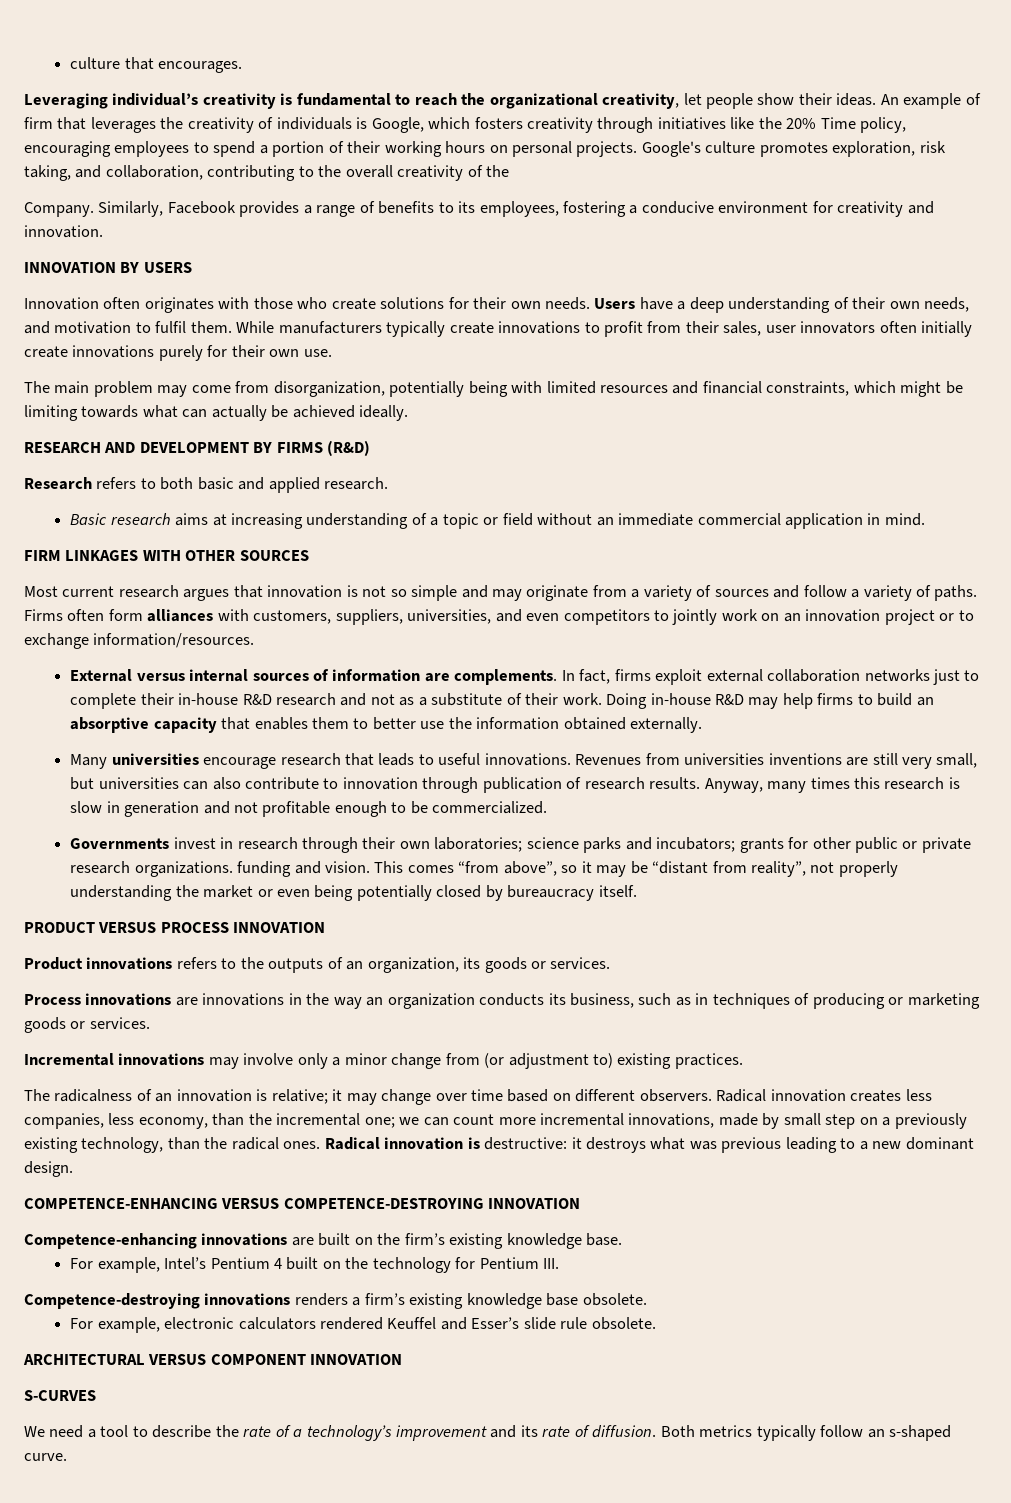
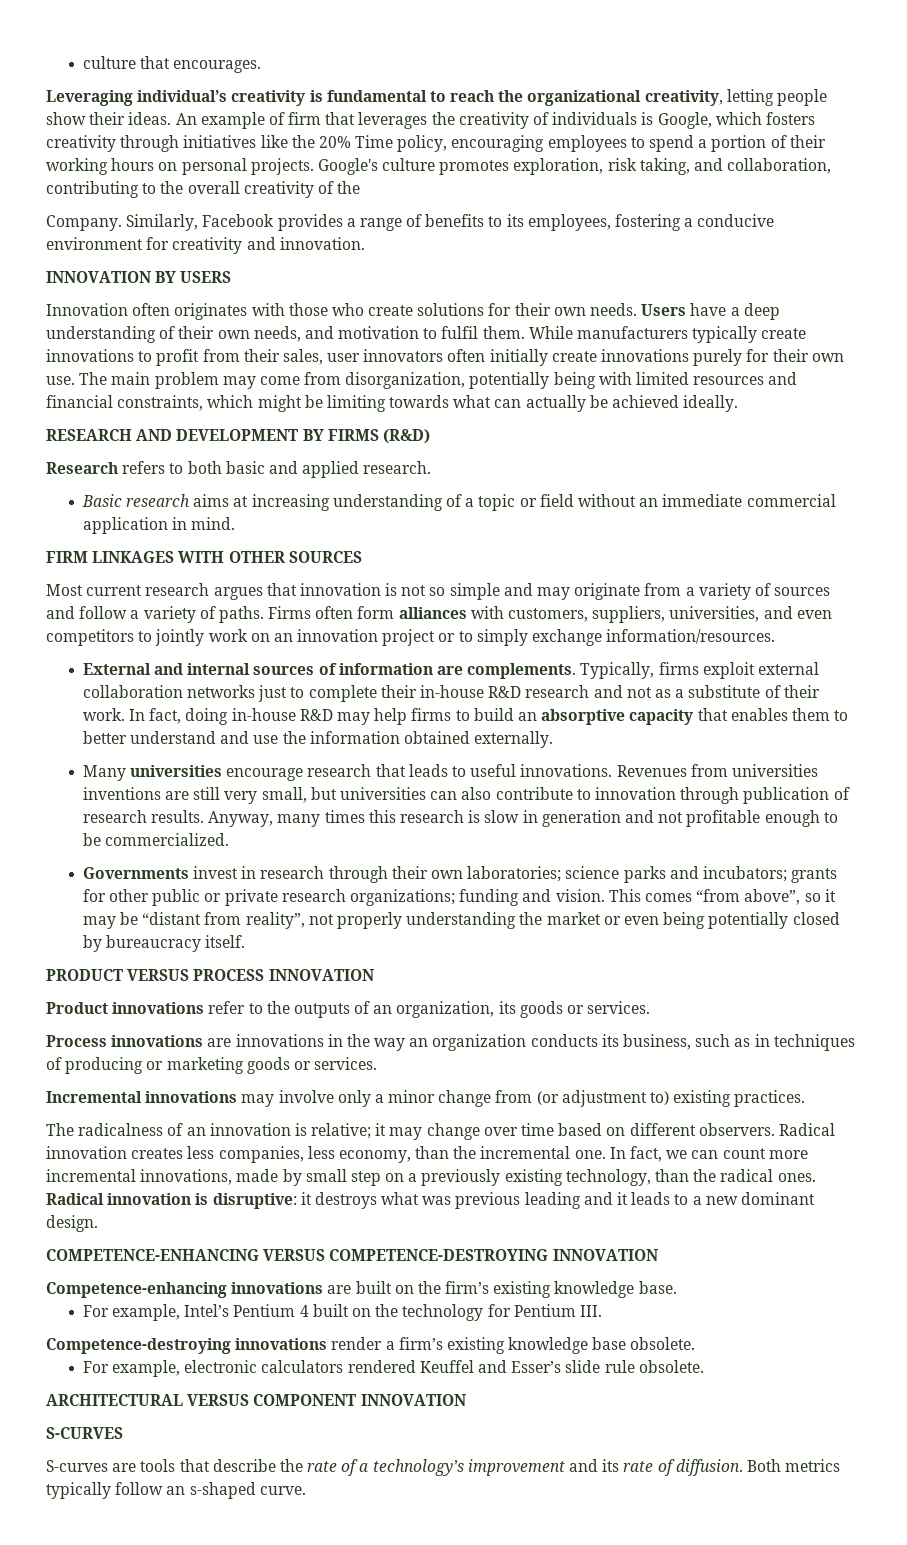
- Leveraging individual’s creativity is fundamental to reach the organizational creativity, let people show their ideas.
+ Leveraging individual’s creativity is fundamental to reach the organizational creativity, letting people show their ideas.
- While manufacturers typically create innovations to profit from their sales, user innovators often initially create innovations purely for their own use.
- The main problem may come from disorganization, potentially being with limited resources and financial constraints, which might be limiting towards what can actually be achieved ideally.
+ While manufacturers typically create innovations to profit from their sales, user innovators often initially create innovations purely for their own use. The main problem may come from disorganization, potentially being with limited resources and financial constraints, which might be limiting towards what can actually be achieved ideally.
- Firms often form alliances with customers, suppliers, universities, and even competitors to jointly work on an innovation project or to exchange information/resources.
+ Firms often form alliances with customers, suppliers, universities, and even competitors to jointly work on an innovation project or to simply exchange information/resources.
- External versus internal sources of information are complements.
+ External and internal sources of information are complements.
- In fact, firms exploit external collaboration networks just to complete their in-house R&D research and not as a substitute of their work.
+ Typically, firms exploit external collaboration networks just to complete their in-house R&D research and not as a substitute of their work.
- Doing in-house R&D may help firms to build an absorptive capacity that enables them to better use the information obtained externally.
+ In fact, doing in-house R&D may help firms to build an absorptive capacity that enables them to better understand and use the information obtained externally.
- Governments invest in research through their own laboratories; science parks and incubators; grants for other public or private research organizations. funding and vision.
+ Governments invest in research through their own laboratories; science parks and incubators; grants for other public or private research organizations; funding and vision.
- Product innovations refers to the outputs of an organization, its goods or services.
+ Product innovations refer to the outputs of an organization, its goods or services.
- Radical innovation creates less companies, less economy, than the incremental one; we can count more incremental innovations, made by small step on a previously existing technology, than the radical ones.
+ Radical innovation creates less companies, less economy, than the incremental one. In fact, we can count more incremental innovations, made by small step on a previously existing technology, than the radical ones.
- Radical innovation is destructive: it destroys what was previous leading to a new dominant design.
+ Radical innovation is disruptive: it destroys what was previous leading and it leads to a new dominant design.
- Competence-destroying innovations renders a firm’s existing knowledge base obsolete.
+ Competence-destroying innovations render a firm’s existing knowledge base obsolete.
- We need a tool to describe the rate of a technology’s improvement and its rate of diffusion.
+ S-curves are tools that describe the rate of a technology’s improvement and its rate of diffusion.

